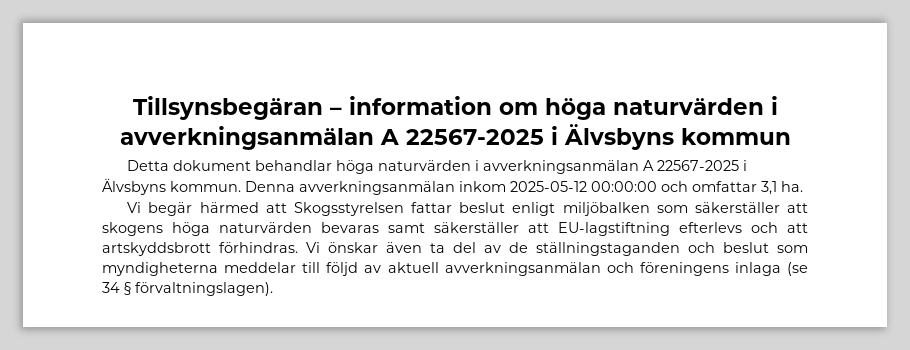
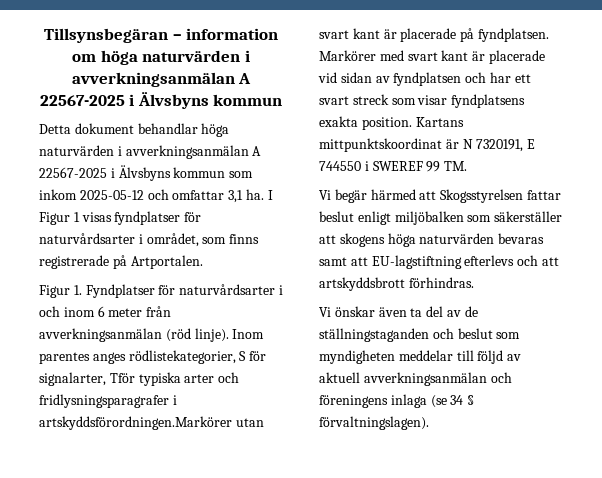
- Detta dokument behandlar höga naturvärden i avverkningsanmälan A 22567-2025 i Älvsbyns kommun. Denna avverkningsanmälan inkom 2025-05-12 00:00:00 och omfattar 3,1 ha.
+ Detta dokument behandlar höga naturvärden i avverkningsanmälan A 22567-2025 i Älvsbyns kommun som inkom 2025-05-12 och omfattar 3,1 ha. I Figur 1 visas fyndplatser för naturvårdsarter i området, som finns registrerade på Artportalen.
+ Figur 1. Fyndplatser för naturvårdsarter i och inom 6 meter från avverkningsanmälan (röd linje). Inom parentes anges rödlistekategorier, S för signalarter, Tför typiska arter och fridlysningsparagrafer i artskyddsförordningen.Markörer utan svart kant är placerade på fyndplatsen. Markörer med svart kant är placerade vid sidan av fyndplatsen och har ett svart streck som visar fyndplatsens exakta position. Kartans mittpunktskoordinat är N 7320191, E 744550 i SWEREF 99 TM.
- Vi begär härmed att Skogsstyrelsen fattar beslut enligt miljöbalken som säkerställer att skogens höga naturvärden bevaras samt säkerställer att EU-lagstiftning efterlevs och att artskyddsbrott förhindras. Vi önskar även ta del av de ställningstaganden och beslut som myndigheterna meddelar till följd av aktuell avverkningsanmälan och föreningens inlaga (se 34 § förvaltningslagen).
+ Vi begär härmed att Skogsstyrelsen fattar beslut enligt miljöbalken som säkerställer att skogens höga naturvärden bevaras samt att EU-lagstiftning efterlevs och att artskyddsbrott förhindras.
+ Vi önskar även ta del av de ställningstaganden och beslut som myndigheten meddelar till följd av aktuell avverkningsanmälan och föreningens inlaga (se 34 § förvaltningslagen).

